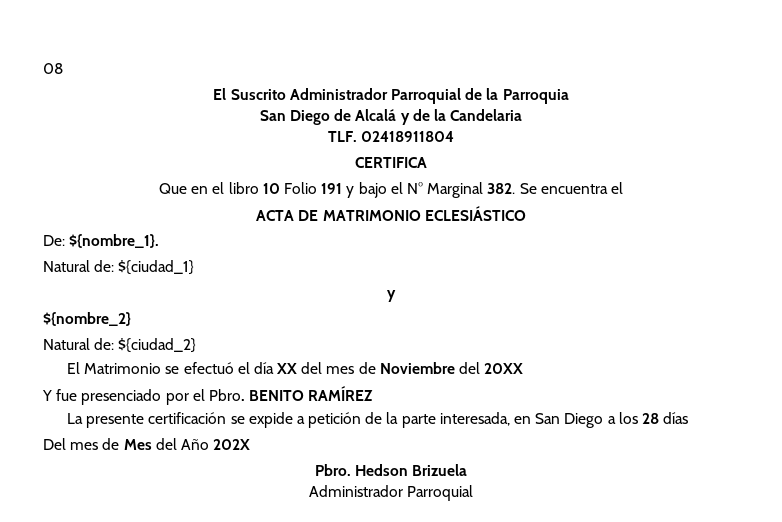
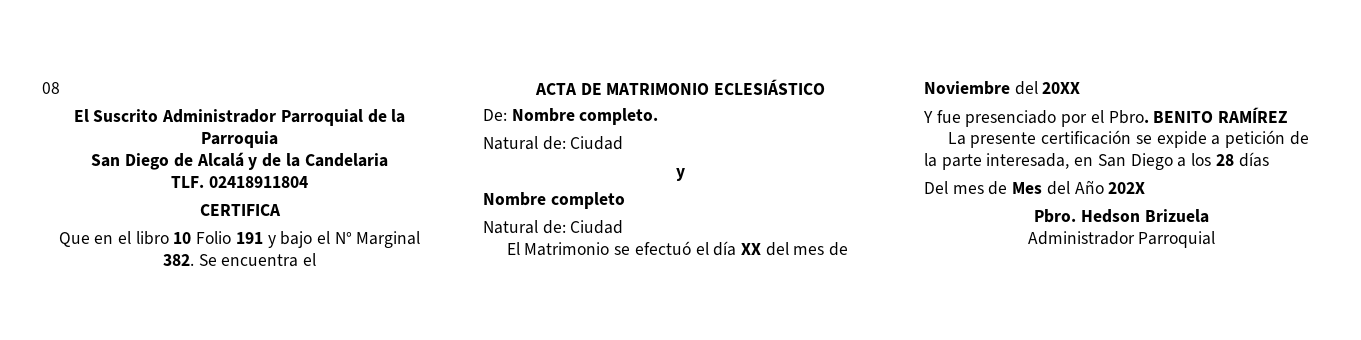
- De: ${nombre_1}.
- Natural de: ${ciudad_1}
+ De: Nombre completo.
+ Natural de: Ciudad
- ${nombre_2}
- Natural de: ${ciudad_2}
+ Nombre completo
+ Natural de: Ciudad

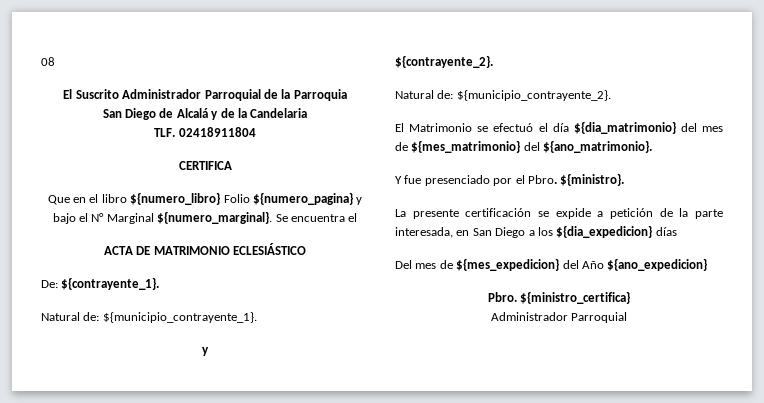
- Que en el libro 10 Folio 191 y bajo el N° Marginal 382. Se encuentra el
+ Que en el libro ${numero_libro} Folio ${numero_pagina} y bajo el N° Marginal ${numero_marginal}. Se encuentra el
- De: Nombre completo.
- Natural de: Ciudad
+ De: ${contrayente_1}.
+ Natural de: ${municipio_contrayente_1}.
- Nombre completo
- Natural de: Ciudad
+ ${contrayente_2}.
+ Natural de: ${municipio_contrayente_2}.
- El Matrimonio se efectuó el día XX del mes de Noviembre del 20XX
+ El Matrimonio se efectuó el día ${dia_matrimonio} del mes de ${mes_matrimonio} del ${ano_matrimonio}.
- BENITO RAMÍREZ
+ ${ministro}.
- La presente certificación se expide a petición de la parte interesada, en San Diego a los 28 días
+ La presente certificación se expide a petición de la parte interesada, en San Diego a los ${dia_expedicion} días
- Del mes de Mes del Año 202X
- Pbro. Hedson Brizuela
+ Del mes de ${mes_expedicion} del Año ${ano_expedicion}
+ Pbro. ${ministro_certifica}

